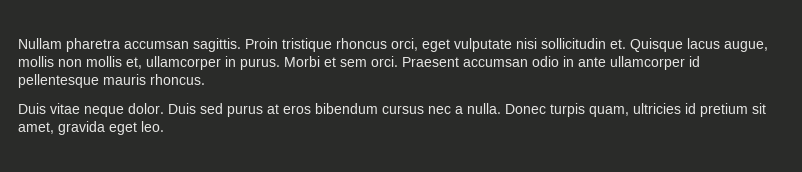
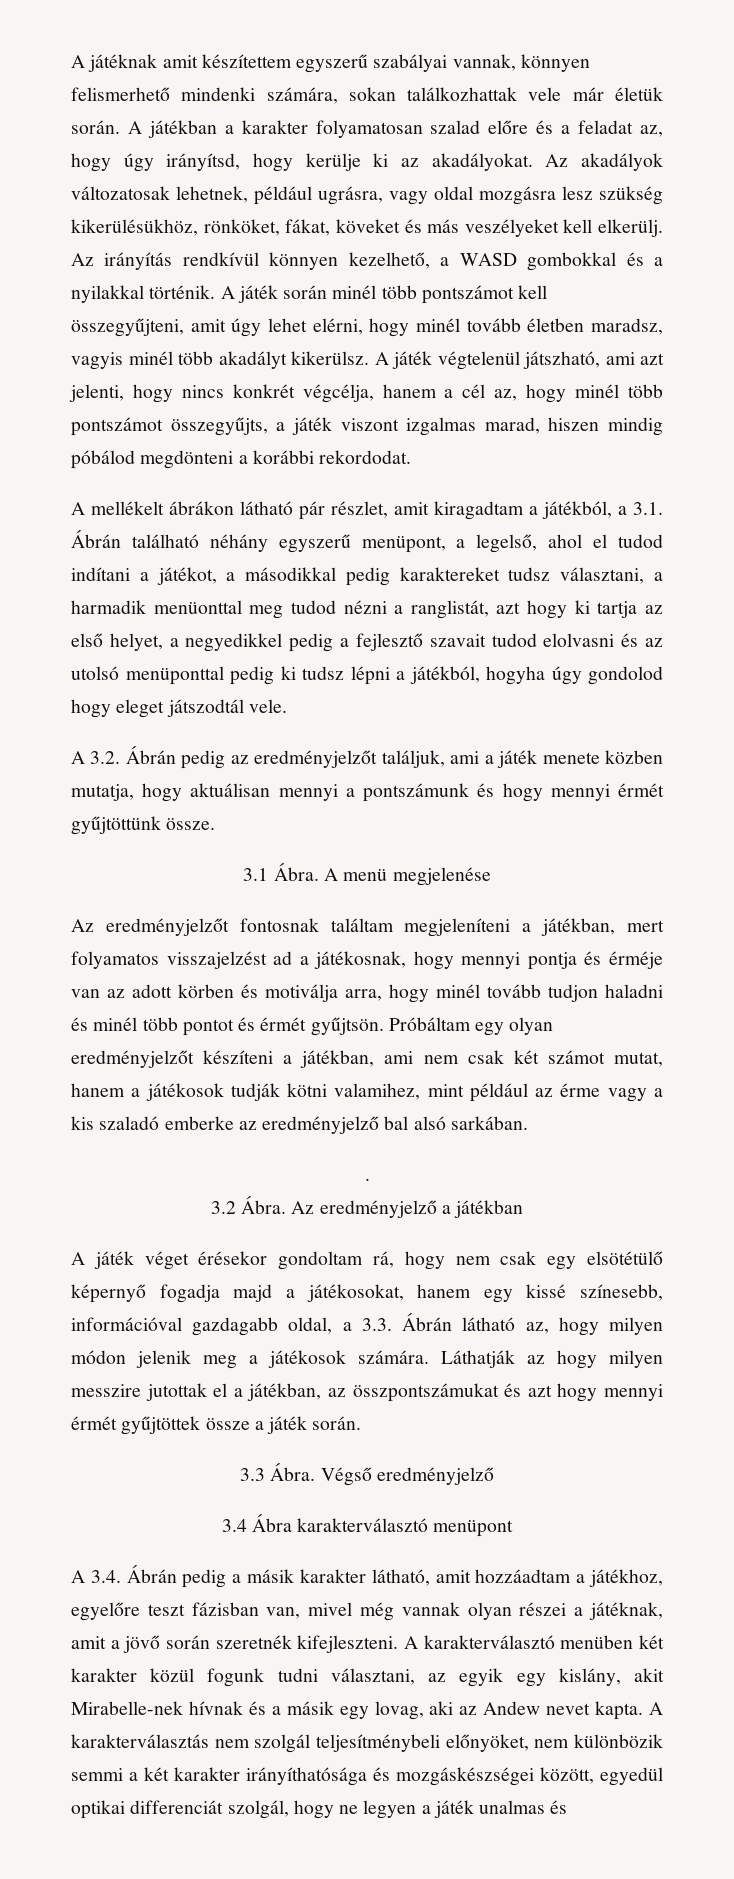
- Nullam pharetra accumsan sagittis. Proin tristique rhoncus orci, eget vulputate nisi sollicitudin et. Quisque lacus augue, mollis non mollis et, ullamcorper in purus. Morbi et sem orci. Praesent accumsan odio in ante ullamcorper id pellentesque mauris rhoncus.
- Duis vitae neque dolor. Duis sed purus at eros bibendum cursus nec a nulla. Donec turpis quam, ultricies id pretium sit amet, gravida eget leo.
+ A játéknak amit készítettem egyszerű szabályai vannak, könnyen felismerhető mindenki számára, sokan találkozhattak vele már életük során. A játékban a karakter folyamatosan szalad előre és a feladat az, hogy úgy irányítsd, hogy kerülje ki az akadályokat. Az akadályok változatosak lehetnek, például ugrásra, vagy oldal mozgásra lesz szükség kikerülésükhöz, rönköket, fákat, köveket és más veszélyeket kell elkerülj. Az irányítás rendkívül könnyen kezelhető, a WASD gombokkal és a nyilakkal történik. A játék során minél több pontszámot kell összegyűjteni, amit úgy lehet elérni, hogy minél tovább életben maradsz, vagyis minél több akadályt kikerülsz. A játék végtelenül játszható, ami azt jelenti, hogy nincs konkrét végcélja, hanem a cél az, hogy minél több pontszámot összegyűjts, a játék viszont izgalmas marad, hiszen mindig póbálod megdönteni a korábbi rekordodat.
+ A mellékelt ábrákon látható pár részlet, amit kiragadtam a játékból, a 3.1. Ábrán található néhány egyszerű menüpont, a legelső, ahol el tudod indítani a játékot, a másodikkal pedig karaktereket tudsz választani, a harmadik menüonttal meg tudod nézni a ranglistát, azt hogy ki tartja az első helyet, a negyedikkel pedig a fejlesztő szavait tudod elolvasni és az utolsó menüponttal pedig ki tudsz lépni a játékból, hogyha úgy gondolod hogy eleget játszodtál vele.
+ A 3.2. Ábrán pedig az eredményjelzőt találjuk, ami a játék menete közben mutatja, hogy aktuálisan mennyi a pontszámunk és hogy mennyi érmét gyűjtöttünk össze.
+ 3.1 Ábra. A menü megjelenése
+ Az eredményjelzőt fontosnak találtam megjeleníteni a játékban, mert folyamatos visszajelzést ad a játékosnak, hogy mennyi pontja és érméje van az adott körben és motiválja arra, hogy minél tovább tudjon haladni és minél több pontot és érmét gyűjtsön. Próbáltam egy olyan eredményjelzőt készíteni a játékban, ami nem csak két számot mutat, hanem a játékosok tudják kötni valamihez, mint például az érme vagy a kis szaladó emberke az eredményjelző bal alsó sarkában.
+ .
+ 3.2 Ábra. Az eredményjelző a játékban
+ A játék véget érésekor gondoltam rá, hogy nem csak egy elsötétülő képernyő fogadja majd a játékosokat, hanem egy kissé színesebb, információval gazdagabb oldal, a 3.3. Ábrán látható az, hogy milyen módon jelenik meg a játékosok számára. Láthatják az hogy milyen messzire jutottak el a játékban, az összpontszámukat és azt hogy mennyi érmét gyűjtöttek össze a játék során.
+ 3.3 Ábra. Végső eredményjelző
+ 3.4 Ábra karakterválasztó menüpont
+ A 3.4. Ábrán pedig a másik karakter látható, amit hozzáadtam a játékhoz, egyelőre teszt fázisban van, mivel még vannak olyan részei a játéknak, amit a jövő során szeretnék kifejleszteni. A karakterválasztó menüben két karakter közül fogunk tudni választani, az egyik egy kislány, akit Mirabelle-nek hívnak és a másik egy lovag, aki az Andew nevet kapta. A karakterválasztás nem szolgál teljesítménybeli előnyöket, nem különbözik semmi a két karakter irányíthatósága és mozgáskészségei között, egyedül optikai differenciát szolgál, hogy ne legyen a játék unalmas és

